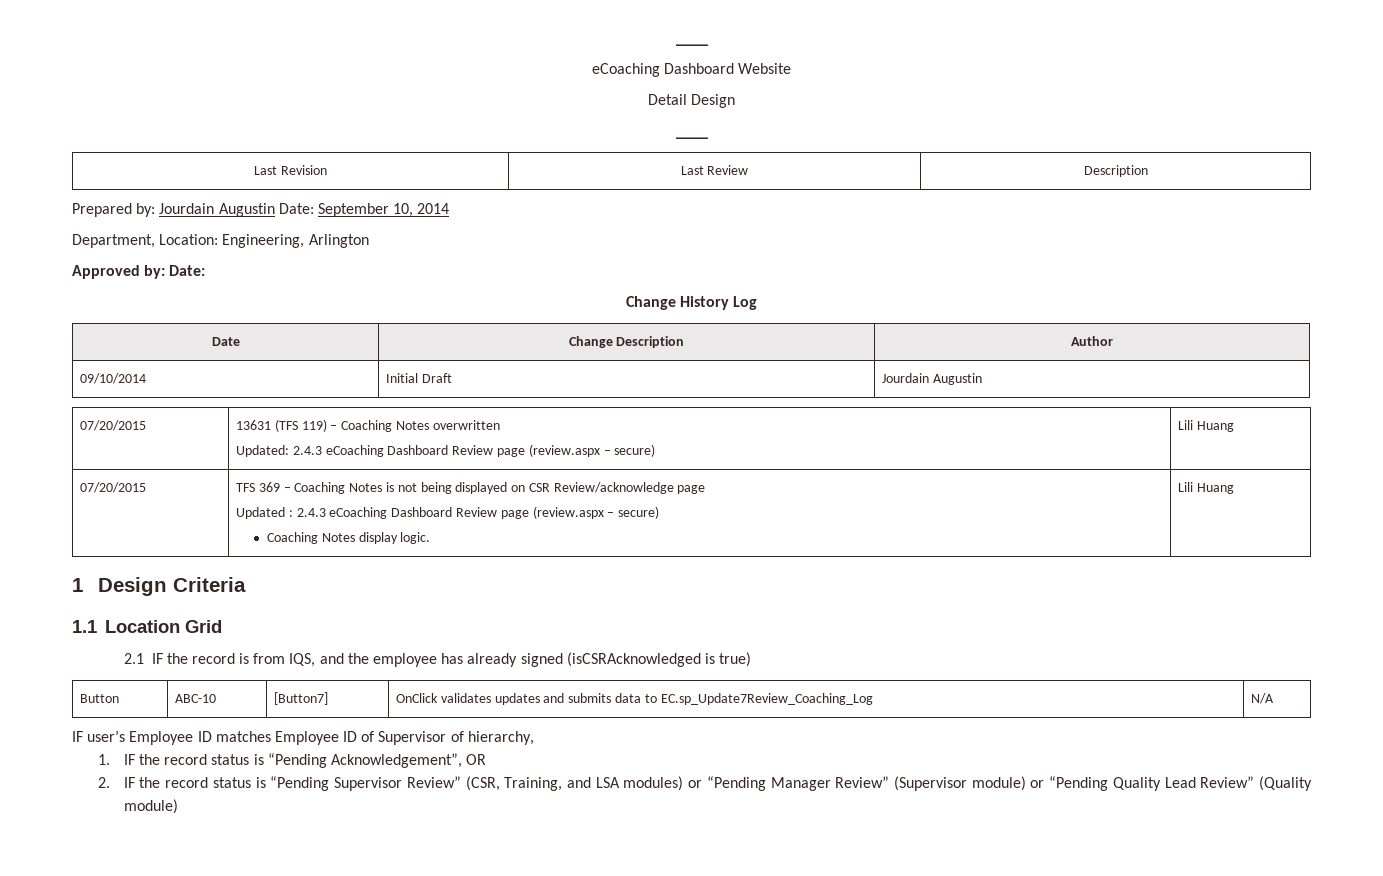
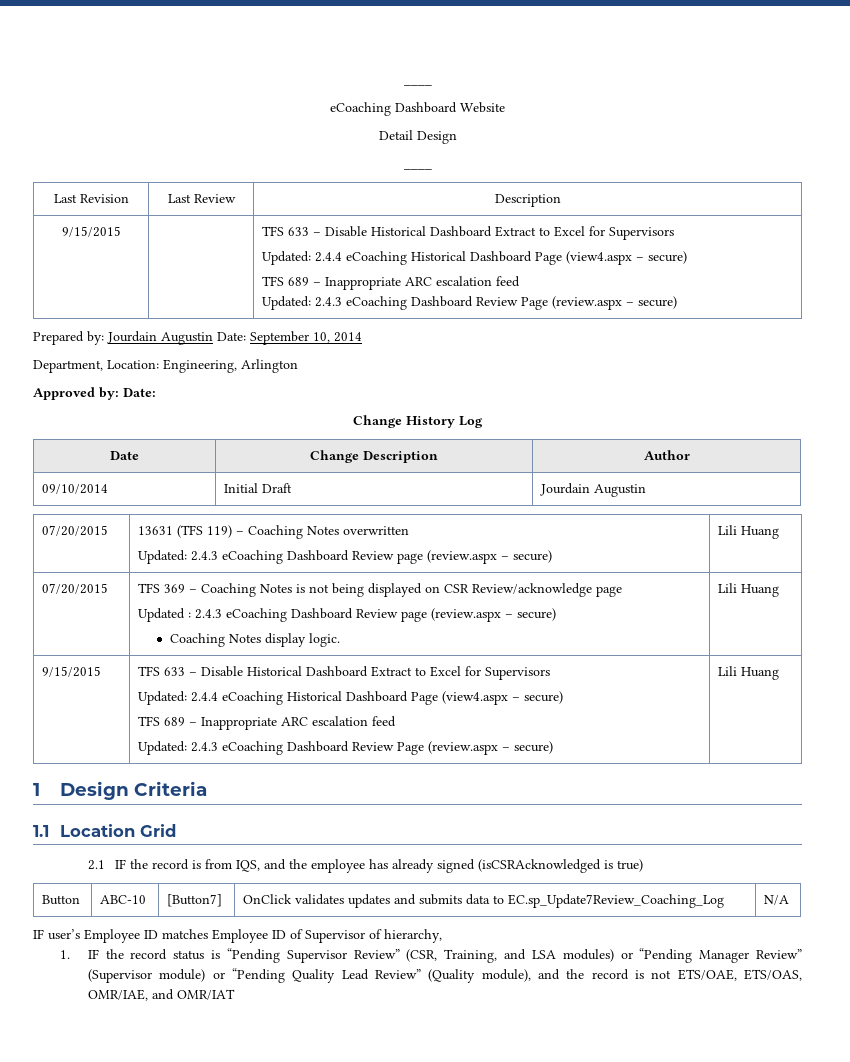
+ 9/15/2015 | | TFS 633 – Disable Historical Dashboard Extract to Excel for Supervisors
+ Updated: 2.4.4 eCoaching Historical Dashboard Page (view4.aspx – secure)
+ TFS 689 – Inappropriate ARC escalation feed
+ Updated: 2.4.3 eCoaching Dashboard Review Page (review.aspx – secure)
+ 9/15/2015 | TFS 633 – Disable Historical Dashboard Extract to Excel for Supervisors
+ Updated: 2.4.4 eCoaching Historical Dashboard Page (view4.aspx – secure)
+ TFS 689 – Inappropriate ARC escalation feed
+ Updated: 2.4.3 eCoaching Dashboard Review Page (review.aspx – secure) | Lili Huang
- 1. IF the record status is “Pending Acknowledgement”, OR
- 2. IF the record status is “Pending Supervisor Review” (CSR, Training, and LSA modules) or “Pending Manager Review” (Supervisor module) or “Pending Quality Lead Review” (Quality module)
+ 1. IF the record status is “Pending Supervisor Review” (CSR, Training, and LSA modules) or “Pending Manager Review” (Supervisor module) or “Pending Quality Lead Review” (Quality module), and the record is not ETS/OAE, ETS/OAS, OMR/IAE, and OMR/IAT

